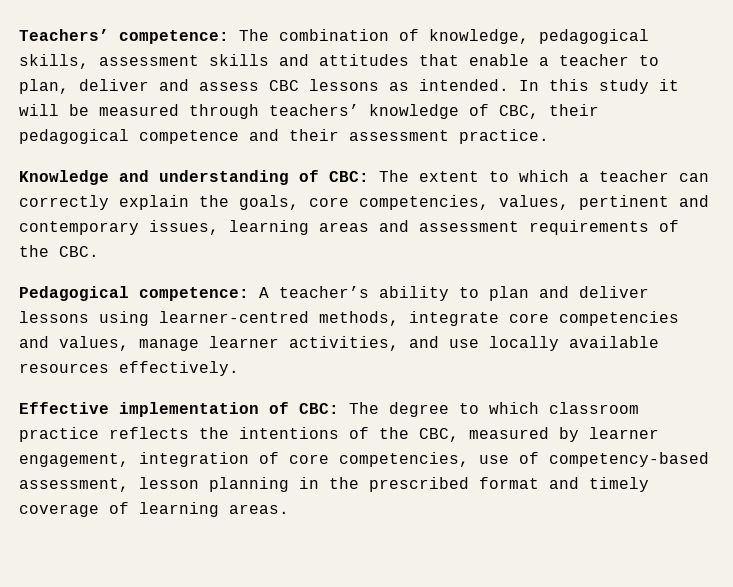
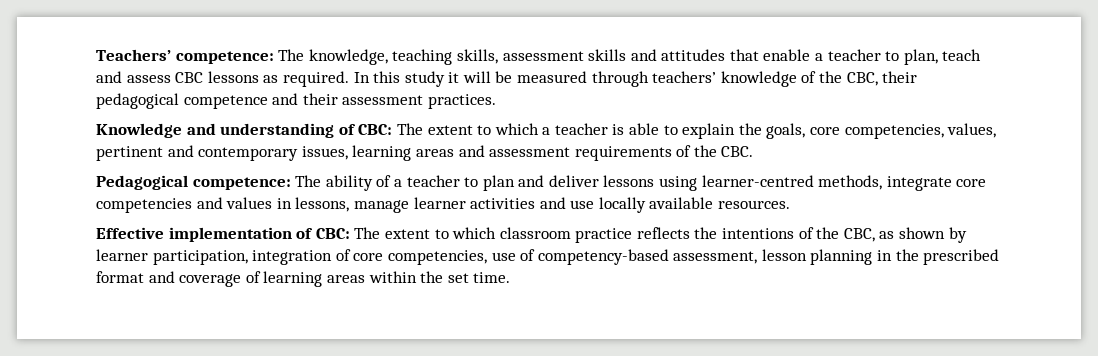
- Teachers’ competence: The combination of knowledge, pedagogical skills, assessment skills and attitudes that enable a teacher to plan, deliver and assess CBC lessons as intended.
+ Teachers’ competence: The knowledge, teaching skills, assessment skills and attitudes that enable a teacher to plan, teach and assess CBC lessons as required.
- In this study it will be measured through teachers’ knowledge of CBC, their pedagogical competence and their assessment practice.
+ In this study it will be measured through teachers’ knowledge of the CBC, their pedagogical competence and their assessment practices.
- Knowledge and understanding of CBC: The extent to which a teacher can correctly explain the goals, core competencies, values, pertinent and contemporary issues, learning areas and assessment requirements of the CBC.
+ Knowledge and understanding of CBC: The extent to which a teacher is able to explain the goals, core competencies, values, pertinent and contemporary issues, learning areas and assessment requirements of the CBC.
- Pedagogical competence: A teacher’s ability to plan and deliver lessons using learner-centred methods, integrate core competencies and values, manage learner activities, and use locally available resources effectively.
+ Pedagogical competence: The ability of a teacher to plan and deliver lessons using learner-centred methods, integrate core competencies and values in lessons, manage learner activities and use locally available resources.
- Effective implementation of CBC: The degree to which classroom practice reflects the intentions of the CBC, measured by learner engagement, integration of core competencies, use of competency-based assessment, lesson planning in the prescribed format and timely coverage of learning areas.
+ Effective implementation of CBC: The extent to which classroom practice reflects the intentions of the CBC, as shown by learner participation, integration of core competencies, use of competency-based assessment, lesson planning in the prescribed format and coverage of learning areas within the set time.

